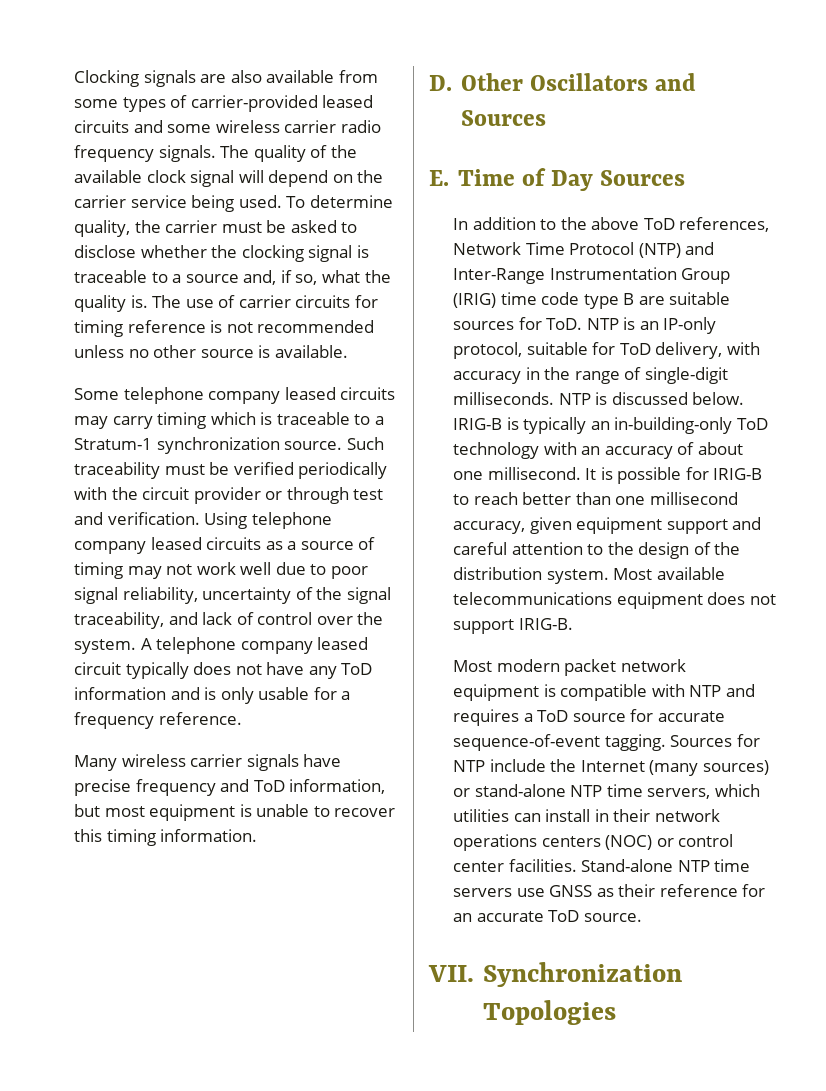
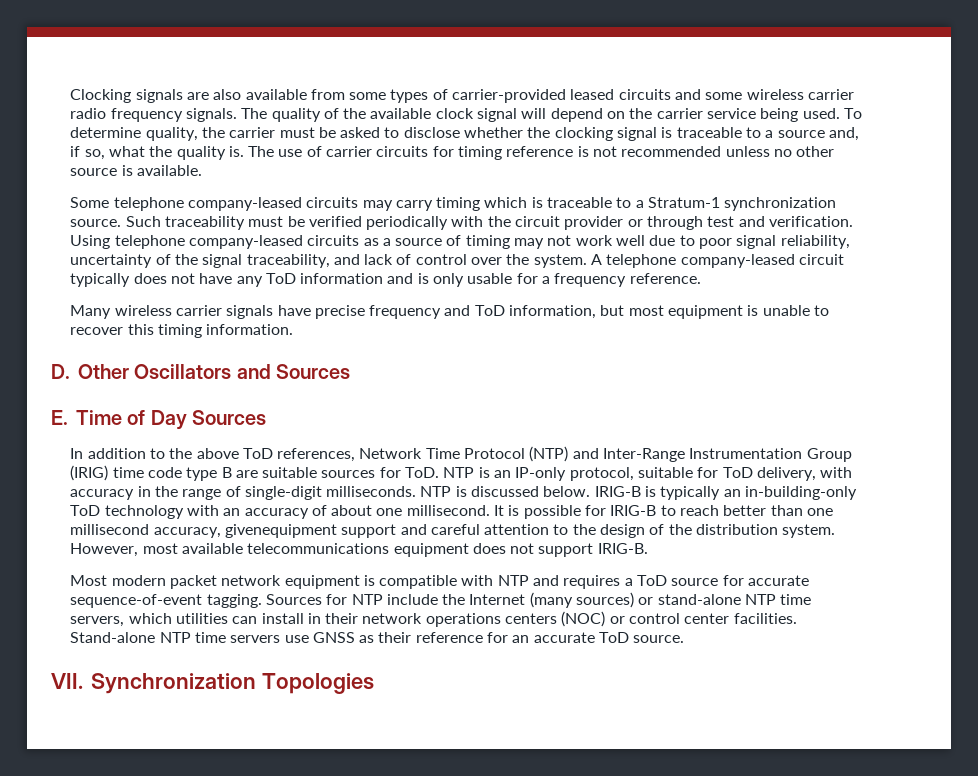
- Some telephone company leased circuits may carry timing which is traceable to a Stratum-1 synchronization source.
+ Some telephone company-leased circuits may carry timing which is traceable to a Stratum-1 synchronization source.
- Using telephone company leased circuits as a source of timing may not work well due to poor signal reliability, uncertainty of the signal traceability, and lack of control over the system.
+ Using telephone company-leased circuits as a source of timing may not work well due to poor signal reliability, uncertainty of the signal traceability, and lack of control over the system.
- A telephone company leased circuit typically does not have any ToD information and is only usable for a frequency reference.
+ A telephone company-leased circuit typically does not have any ToD information and is only usable for a frequency reference.
- It is possible for IRIG-B to reach better than one millisecond accuracy, given equipment support and careful attention to the design of the distribution system.
+ It is possible for IRIG-B to reach better than one millisecond accuracy, givenequipment support and careful attention to the design of the distribution system.
- Most available telecommunications equipment does not support IRIG-B.
+ However, most available telecommunications equipment does not support IRIG-B.

